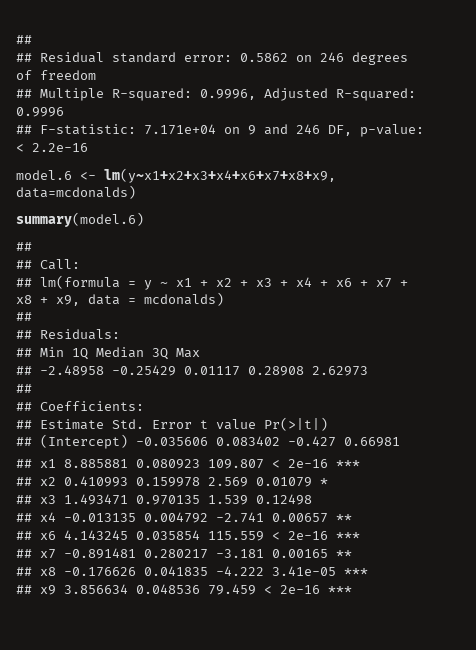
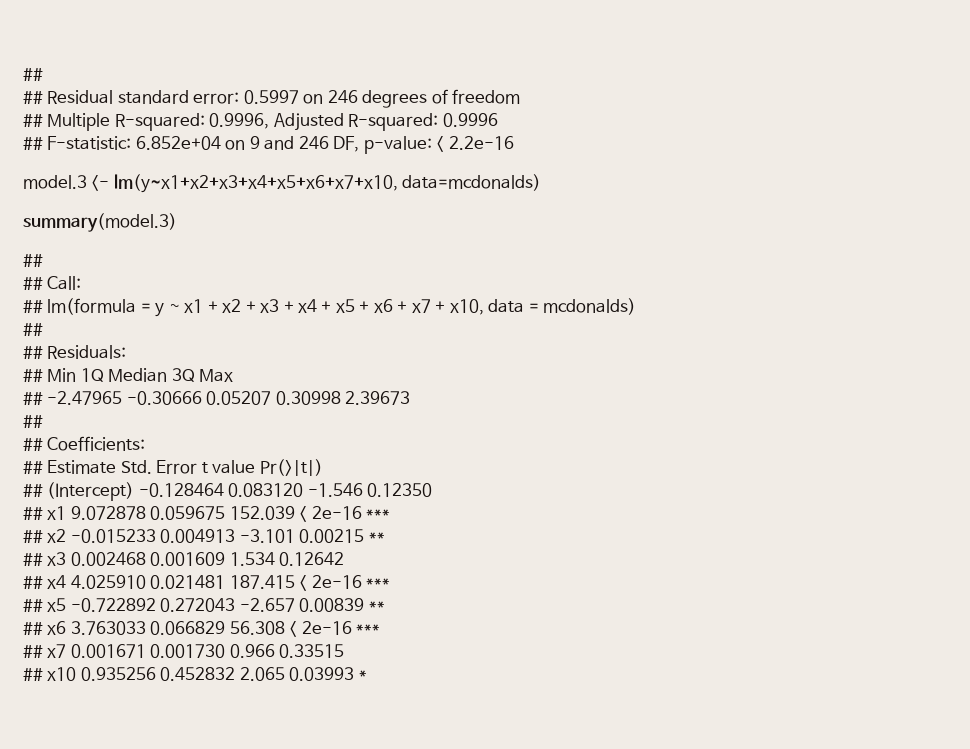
- ## Residual standard error: 0.5862 on 246 degrees of freedom
+ ## Residual standard error: 0.5997 on 246 degrees of freedom
- ## F-statistic: 7.171e+04 on 9 and 246 DF, p-value: < 2.2e-16
+ ## F-statistic: 6.852e+04 on 9 and 246 DF, p-value: < 2.2e-16
- model.6 <- lm(y~x1+x2+x3+x4+x6+x7+x8+x9, data=mcdonalds)
+ model.3 <- lm(y~x1+x2+x3+x4+x5+x6+x7+x10, data=mcdonalds)
- summary(model.6)
+ summary(model.3)
- ## lm(formula = y ~ x1 + x2 + x3 + x4 + x6 + x7 + x8 + x9, data = mcdonalds)
+ ## lm(formula = y ~ x1 + x2 + x3 + x4 + x5 + x6 + x7 + x10, data = mcdonalds)
- ## -2.48958 -0.25429 0.01117 0.28908 2.62973
+ ## -2.47965 -0.30666 0.05207 0.30998 2.39673
- ## (Intercept) -0.035606 0.083402 -0.427 0.66981
+ ## (Intercept) -0.128464 0.083120 -1.546 0.12350
- ## x1 8.885881 0.080923 109.807 < 2e-16 ***
+ ## x1 9.072878 0.059675 152.039 < 2e-16 ***
- ## x2 0.410993 0.159978 2.569 0.01079 *
- ## x3 1.493471 0.970135 1.539 0.12498
- ## x4 -0.013135 0.004792 -2.741 0.00657 **
+ ## x2 -0.015233 0.004913 -3.101 0.00215 **
+ ## x3 0.002468 0.001609 1.534 0.12642
+ ## x4 4.025910 0.021481 187.415 < 2e-16 ***
+ ## x5 -0.722892 0.272043 -2.657 0.00839 **
- ## x6 4.143245 0.035854 115.559 < 2e-16 ***
+ ## x6 3.763033 0.066829 56.308 < 2e-16 ***
- ## x7 -0.891481 0.280217 -3.181 0.00165 **
- ## x8 -0.176626 0.041835 -4.222 3.41e-05 ***
- ## x9 3.856634 0.048536 79.459 < 2e-16 ***
+ ## x7 0.001671 0.001730 0.966 0.33515
+ ## x10 0.935256 0.452832 2.065 0.03993 *

